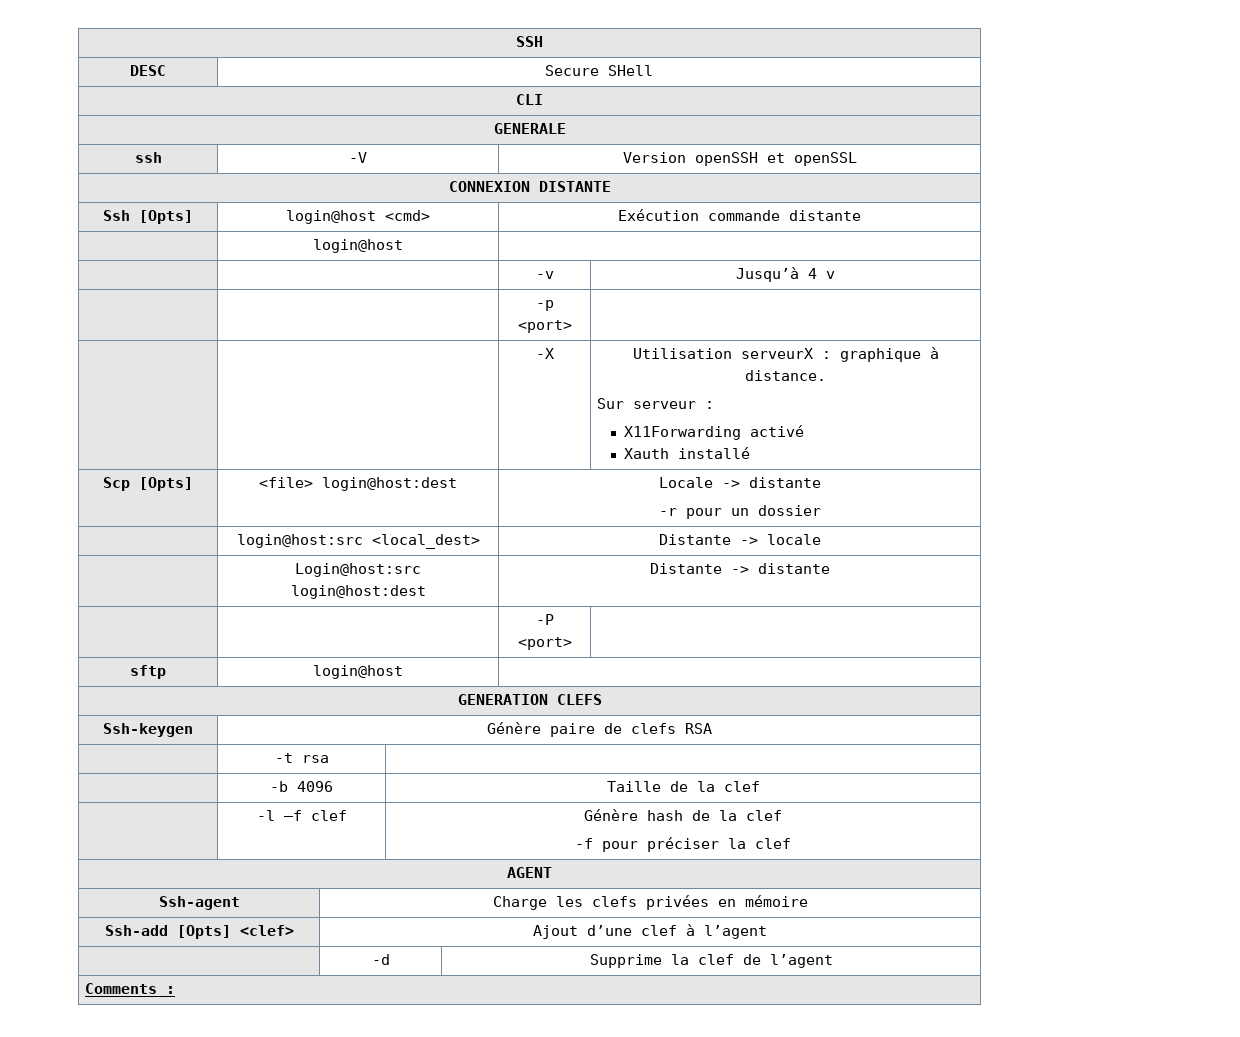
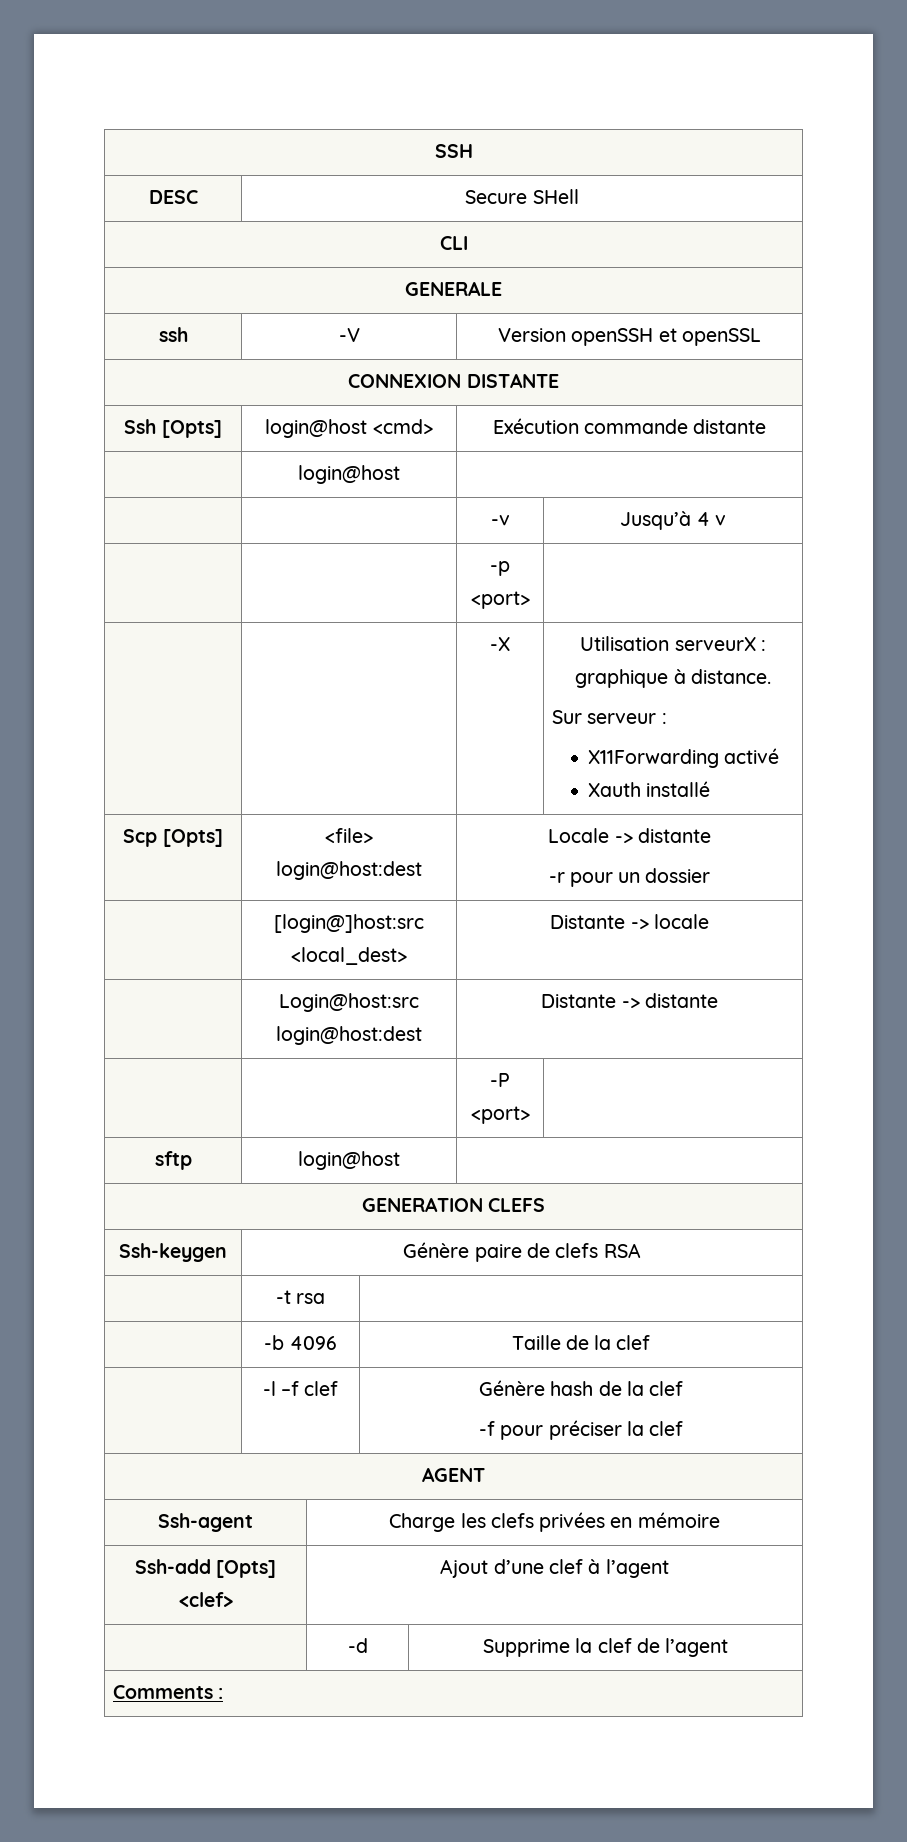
- | login@host:src <local_dest> | Distante -> locale
+ | [login@]host:src <local_dest> | Distante -> locale

